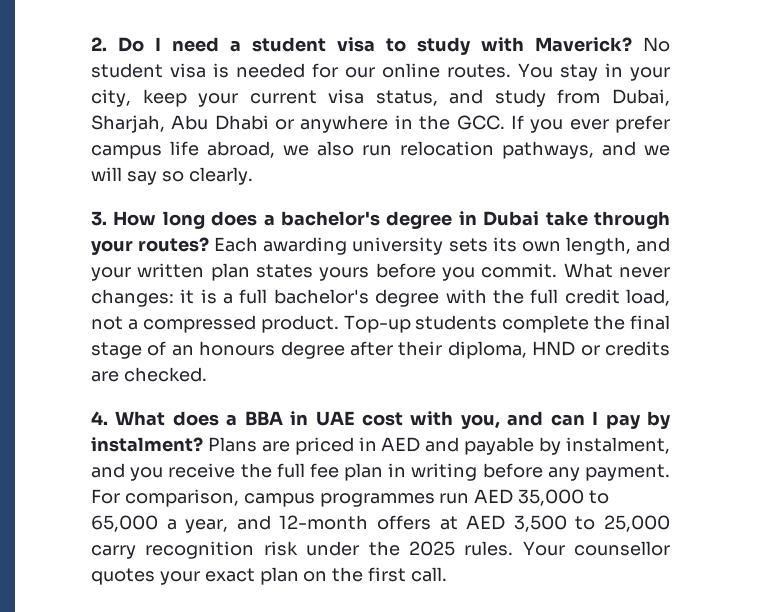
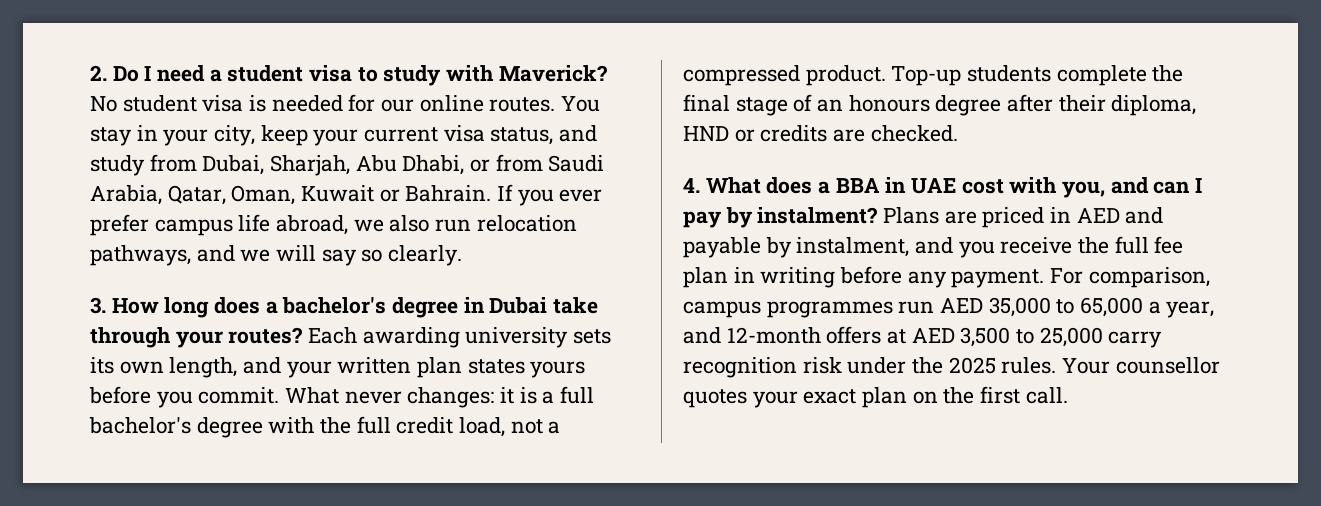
- You stay in your city, keep your current visa status, and study from Dubai, Sharjah, Abu Dhabi or anywhere in the GCC. If you ever prefer campus life abroad, we also run relocation pathways, and we will say so clearly.
+ You stay in your city, keep your current visa status, and study from Dubai, Sharjah, Abu Dhabi, or from Saudi Arabia, Qatar, Oman, Kuwait or Bahrain. If you ever prefer campus life abroad, we also run relocation pathways, and we will say so clearly.

